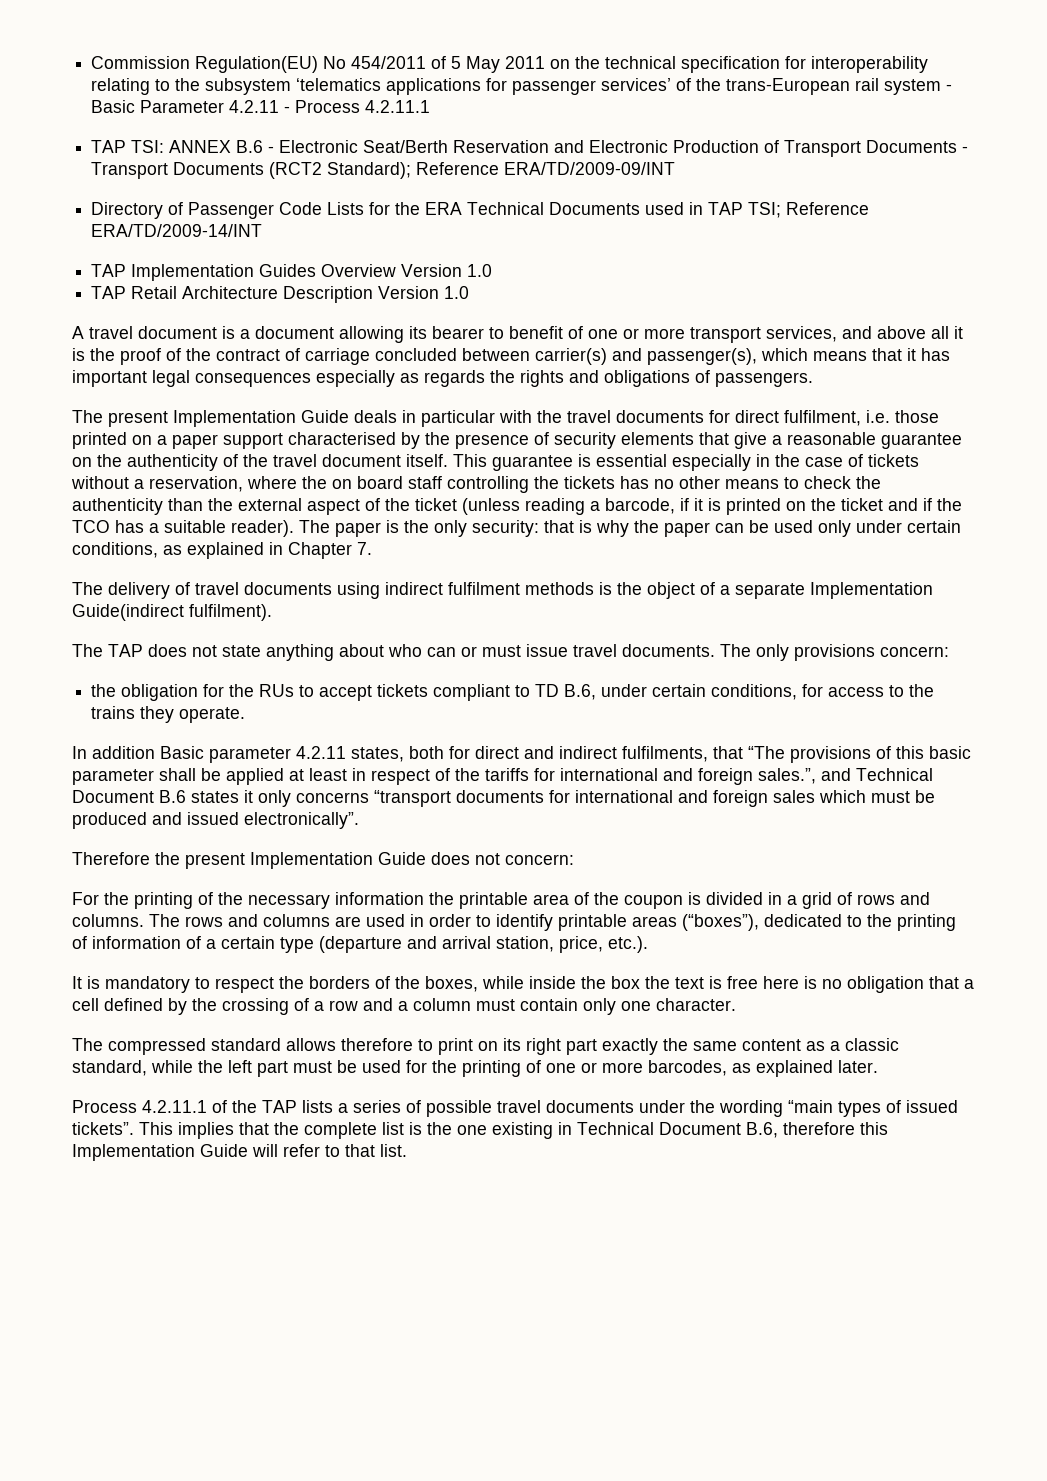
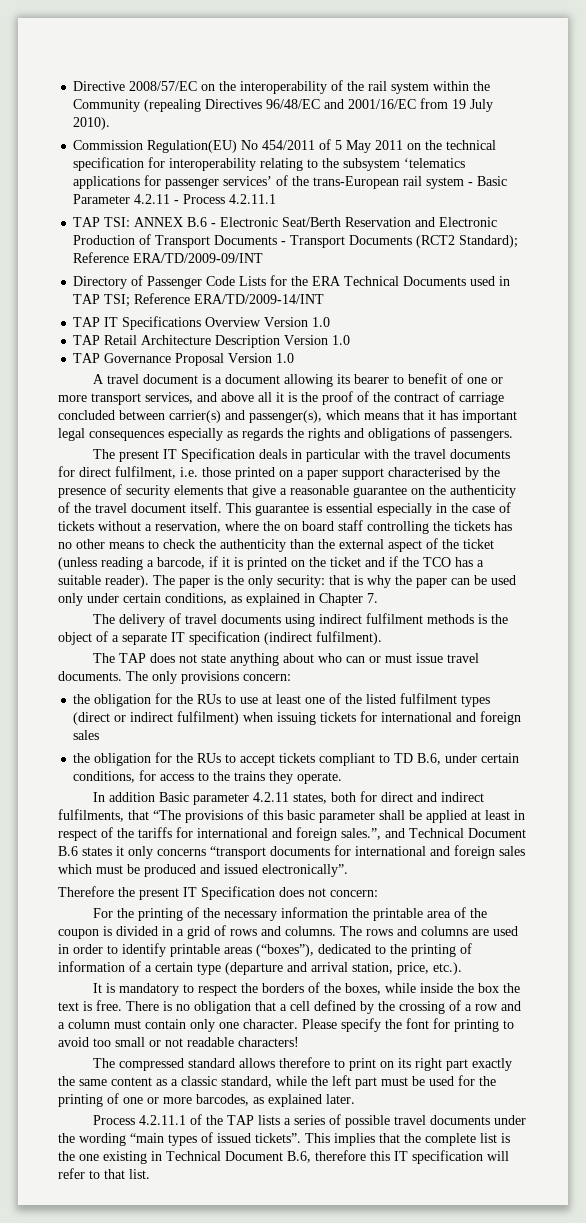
+ Directive 2008/57/EC on the interoperability of the rail system within the Community (repealing Directives 96/48/EC and 2001/16/EC from 19 July 2010).
- TAP Implementation Guides Overview Version 1.0
+ TAP IT Specifications Overview Version 1.0
+ TAP Governance Proposal Version 1.0
- The present Implementation Guide deals in particular with the travel documents for direct fulfilment, i.e. those printed on a paper support characterised by the presence of security elements that give a reasonable guarantee on the authenticity of the travel document itself.
+ The present IT Specification deals in particular with the travel documents for direct fulfilment, i.e. those printed on a paper support characterised by the presence of security elements that give a reasonable guarantee on the authenticity of the travel document itself.
- The delivery of travel documents using indirect fulfilment methods is the object of a separate Implementation Guide(indirect fulfilment).
+ The delivery of travel documents using indirect fulfilment methods is the object of a separate IT specification (indirect fulfilment).
+ the obligation for the RUs to use at least one of the listed fulfilment types (direct or indirect fulfilment) when issuing tickets for international and foreign sales
- Therefore the present Implementation Guide does not concern:
+ Therefore the present IT Specification does not concern:
- It is mandatory to respect the borders of the boxes, while inside the box the text is free here is no obligation that a cell defined by the crossing of a row and a column must contain only one character.
+ It is mandatory to respect the borders of the boxes, while inside the box the text is free. There is no obligation that a cell defined by the crossing of a row and a column must contain only one character. Please specify the font for printing to avoid too small or not readable characters!
- This implies that the complete list is the one existing in Technical Document B.6, therefore this Implementation Guide will refer to that list.
+ This implies that the complete list is the one existing in Technical Document B.6, therefore this IT specification will refer to that list.

